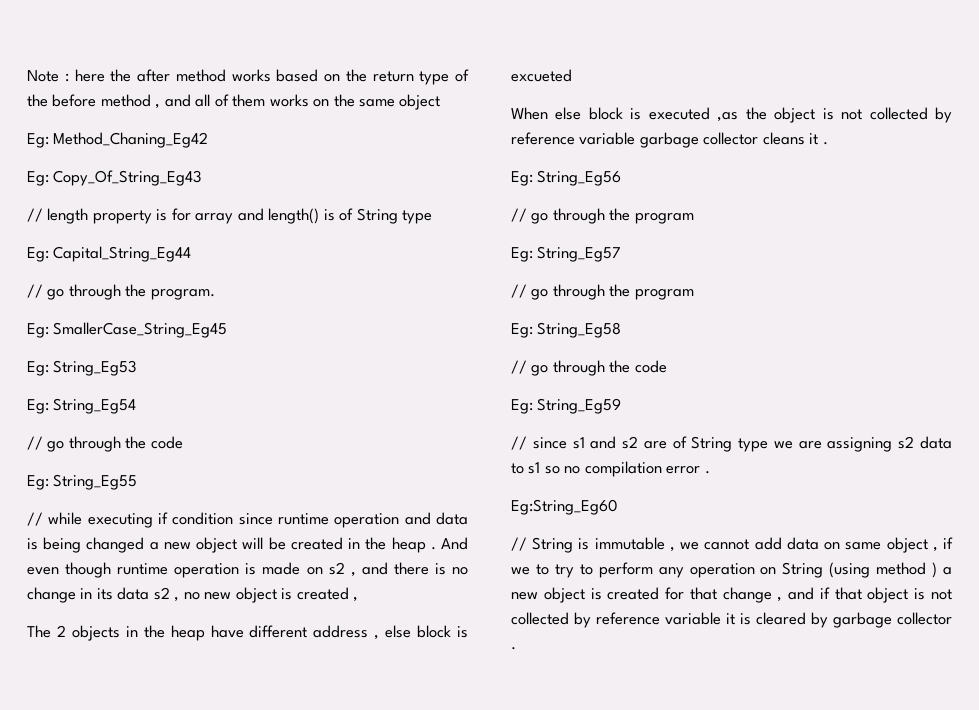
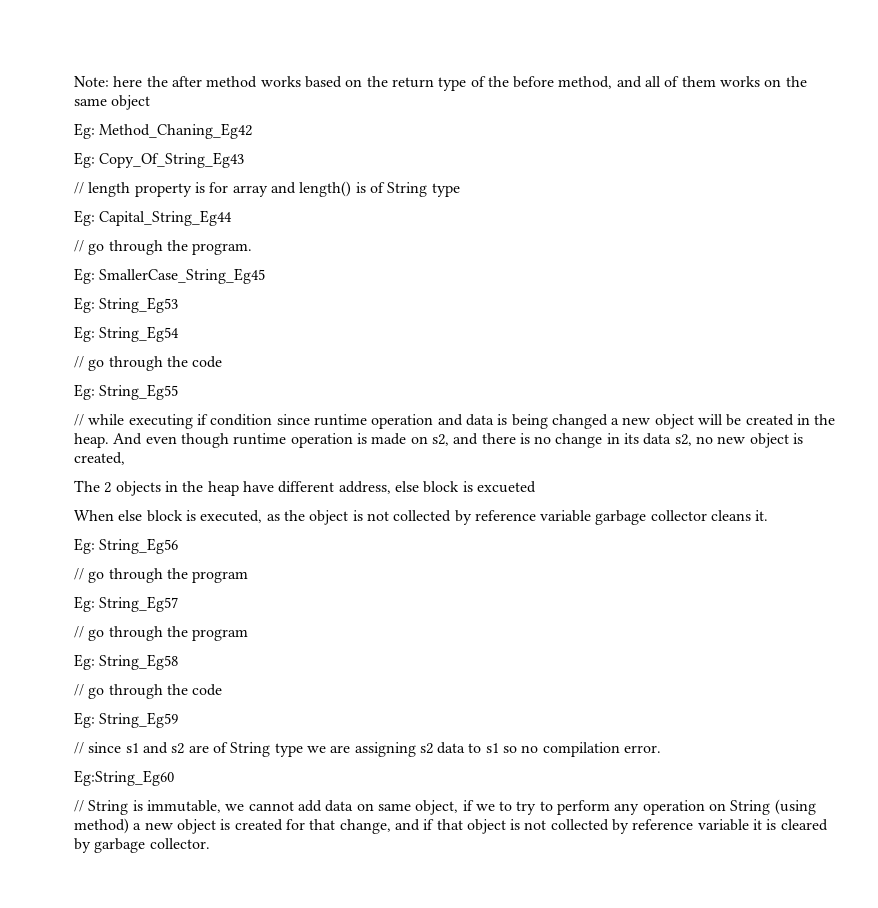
- Note : here the after method works based on the return type of the before method , and all of them works on the same object
+ Note: here the after method works based on the return type of the before method, and all of them works on the same object
- // while executing if condition since runtime operation and data is being changed a new object will be created in the heap .
+ // while executing if condition since runtime operation and data is being changed a new object will be created in the heap.
- And even though runtime operation is made on s2 , and there is no change in its data s2 , no new object is created ,
+ And even though runtime operation is made on s2, and there is no change in its data s2, no new object is created,
- The 2 objects in the heap have different address , else block is excueted
+ The 2 objects in the heap have different address, else block is excueted
- When else block is executed ,as the object is not collected by reference variable garbage collector cleans it .
+ When else block is executed, as the object is not collected by reference variable garbage collector cleans it.
- // since s1 and s2 are of String type we are assigning s2 data to s1 so no compilation error .
+ // since s1 and s2 are of String type we are assigning s2 data to s1 so no compilation error.
- // String is immutable , we cannot add data on same object , if we to try to perform any operation on String (using method ) a new object is created for that change , and if that object is not collected by reference variable it is cleared by garbage collector .
+ // String is immutable, we cannot add data on same object, if we to try to perform any operation on String (using method) a new object is created for that change, and if that object is not collected by reference variable it is cleared by garbage collector.

